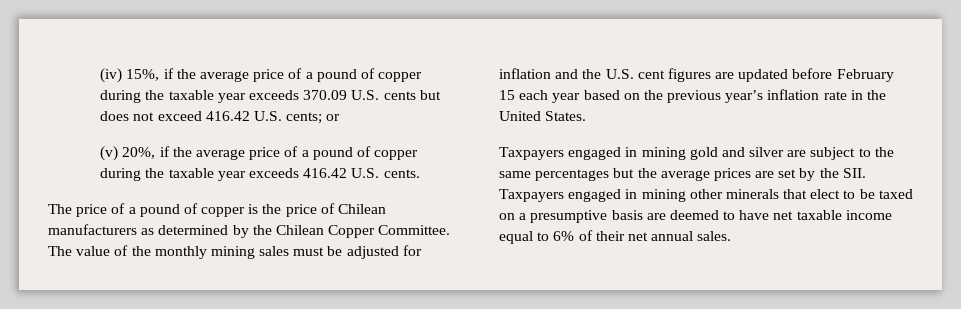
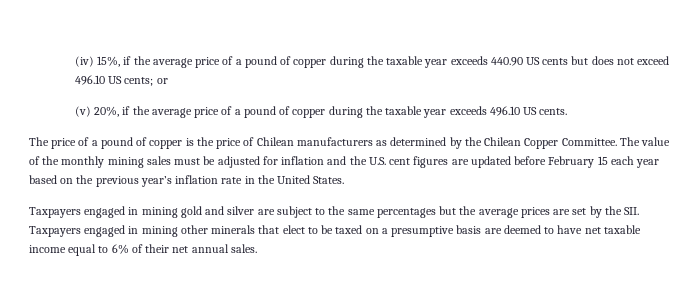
- (iv) 15%, if the average price of a pound of copper during the taxable year exceeds 370.09 U.S. cents but does not exceed 416.42 U.S. cents; or
+ (iv) 15%, if the average price of a pound of copper during the taxable year exceeds 440.90 US cents but does not exceed 496.10 US cents; or
- (v) 20%, if the average price of a pound of copper during the taxable year exceeds 416.42 U.S. cents.
+ (v) 20%, if the average price of a pound of copper during the taxable year exceeds 496.10 US cents.

